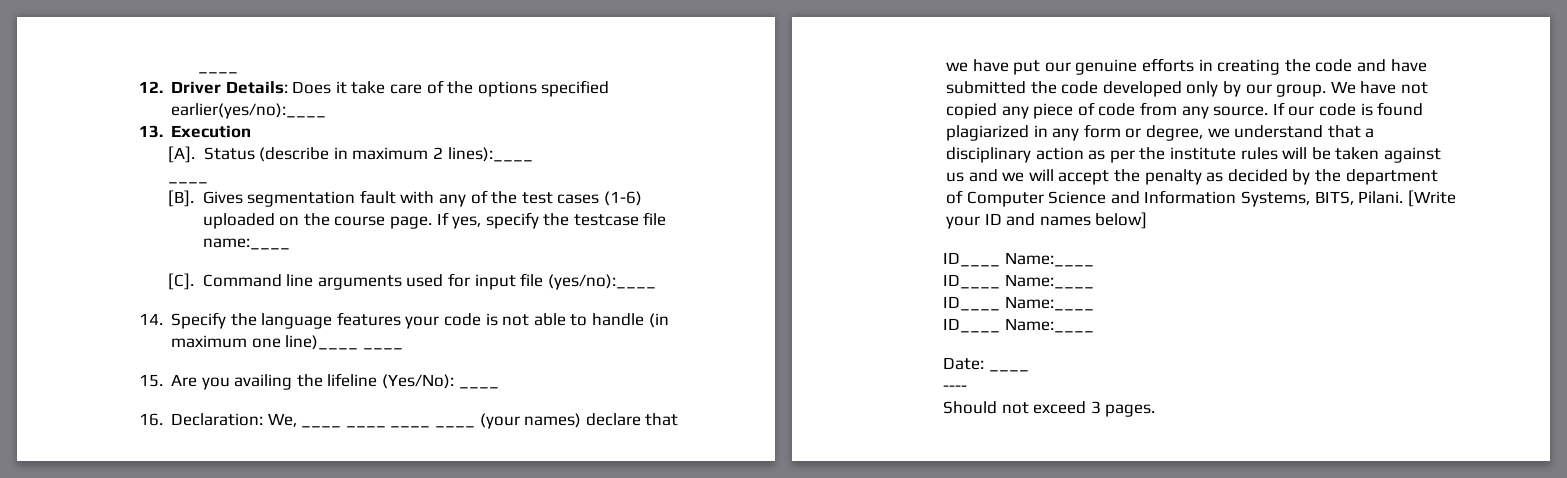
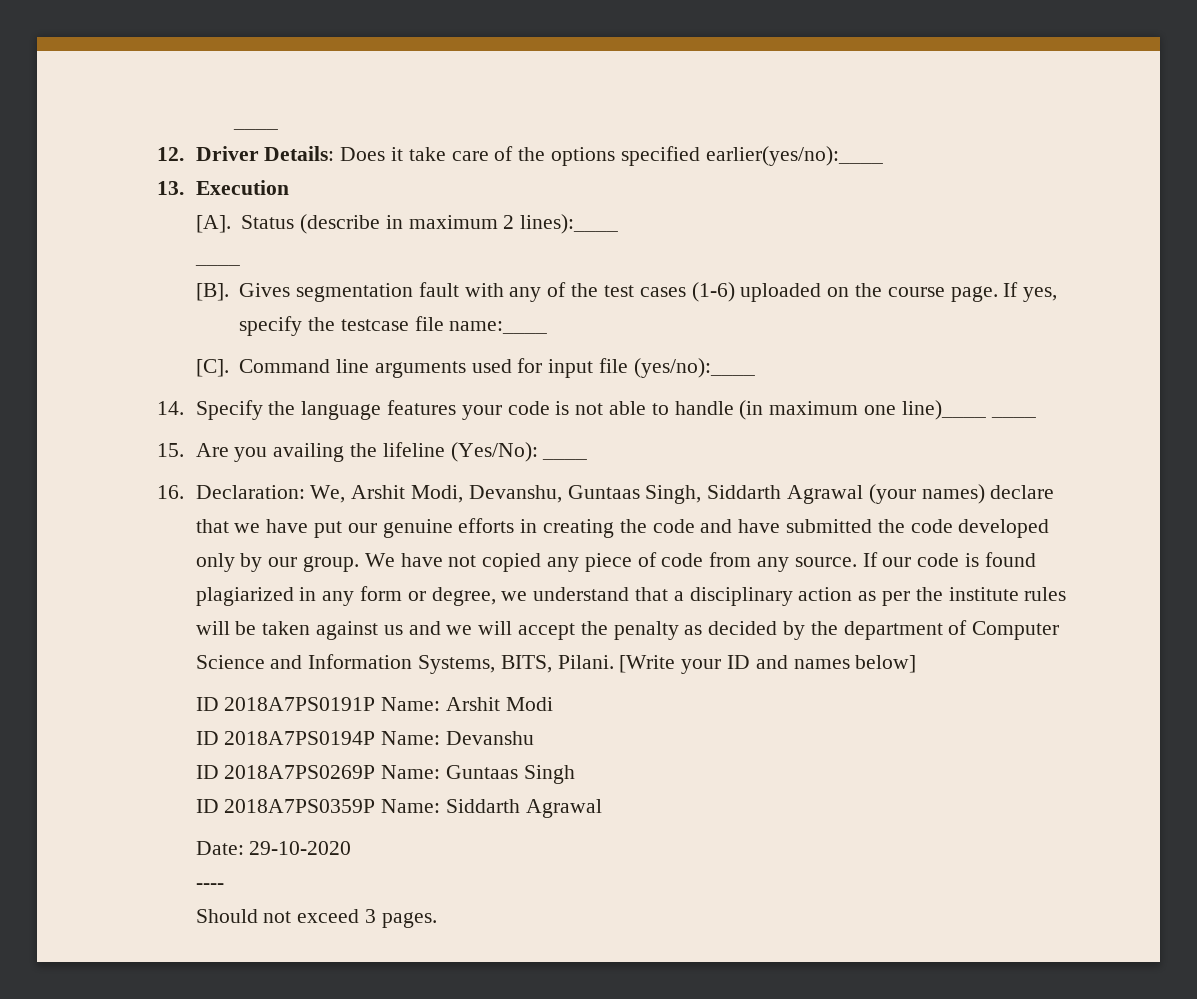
- 16. Declaration: We, ____ ____ ____ ____ (your names) declare that we have put our genuine efforts in creating the code and have submitted the code developed only by our group.
+ 16. Declaration: We, Arshit Modi, Devanshu, Guntaas Singh, Siddarth Agrawal (your names) declare that we have put our genuine efforts in creating the code and have submitted the code developed only by our group.
  [Write your ID and names below]
- ID____ Name:____
- ID____ Name:____
- ID____ Name:____
- ID____ Name:____
+ ID 2018A7PS0191P Name: Arshit Modi
+ ID 2018A7PS0194P Name: Devanshu
+ ID 2018A7PS0269P Name: Guntaas Singh
+ ID 2018A7PS0359P Name: Siddarth Agrawal
- Date: ____
+ Date: 29-10-2020

